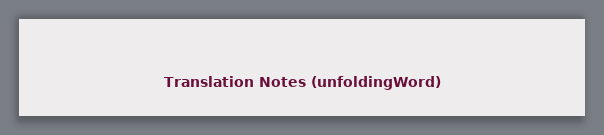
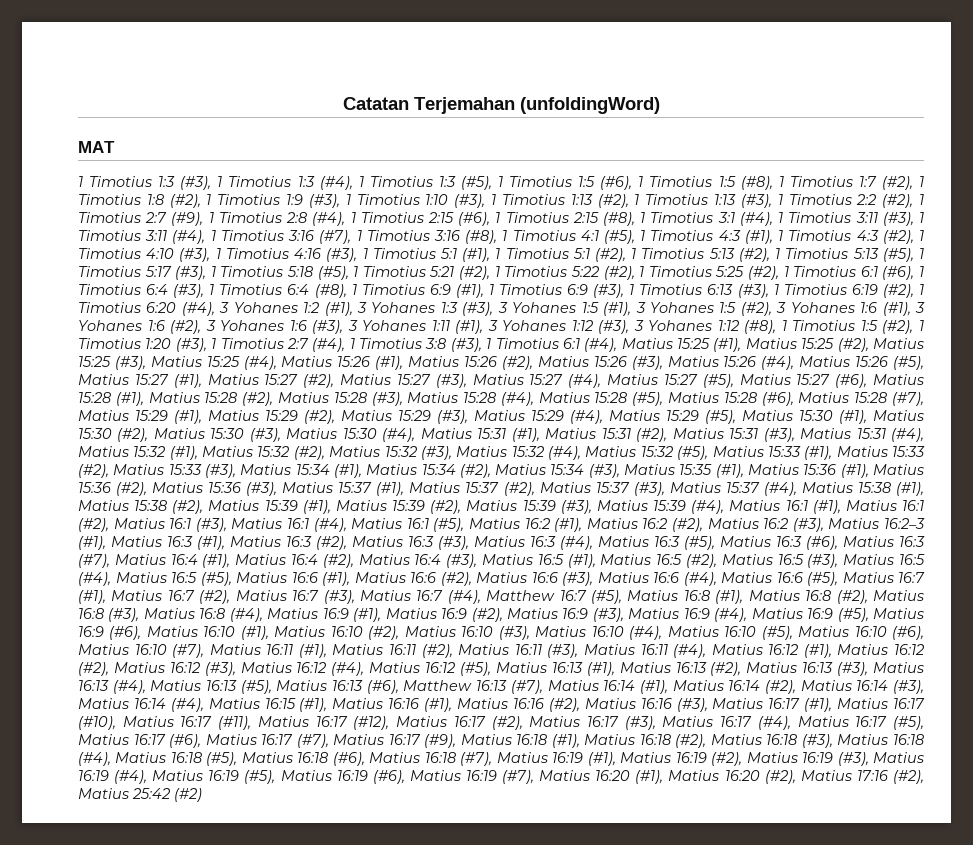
- Translation Notes (unfoldingWord)
+ Catatan Terjemahan (unfoldingWord)
+ MAT
+ 1 Timotius 1:3 (#3), 1 Timotius 1:3 (#4), 1 Timotius 1:3 (#5), 1 Timotius 1:5 (#6), 1 Timotius 1:5 (#8), 1 Timotius 1:7 (#2), 1 Timotius 1:8 (#2), 1 Timotius 1:9 (#3), 1 Timotius 1:10 (#3), 1 Timotius 1:13 (#2), 1 Timotius 1:13 (#3), 1 Timotius 2:2 (#2), 1 Timotius 2:7 (#9), 1 Timotius 2:8 (#4), 1 Timotius 2:15 (#6), 1 Timotius 2:15 (#8), 1 Timotius 3:1 (#4), 1 Timotius 3:11 (#3), 1 Timotius 3:11 (#4), 1 Timotius 3:16 (#7), 1 Timotius 3:16 (#8), 1 Timotius 4:1 (#5), 1 Timotius 4:3 (#1), 1 Timotius 4:3 (#2), 1 Timotius 4:10 (#3), 1 Timotius 4:16 (#3), 1 Timotius 5:1 (#1), 1 Timotius 5:1 (#2), 1 Timotius 5:13 (#2), 1 Timotius 5:13 (#5), 1 Timotius 5:17 (#3), 1 Timotius 5:18 (#5), 1 Timotius 5:21 (#2), 1 Timotius 5:22 (#2), 1 Timotius 5:25 (#2), 1 Timotius 6:1 (#6), 1 Timotius 6:4 (#3), 1 Timotius 6:4 (#8), 1 Timotius 6:9 (#1), 1 Timotius 6:9 (#3), 1 Timotius 6:13 (#3), 1 Timotius 6:19 (#2), 1 Timotius 6:20 (#4), 3 Yohanes 1:2 (#1), 3 Yohanes 1:3 (#3), 3 Yohanes 1:5 (#1), 3 Yohanes 1:5 (#2), 3 Yohanes 1:6 (#1), 3 Yohanes 1:6 (#2), 3 Yohanes 1:6 (#3), 3 Yohanes 1:11 (#1), 3 Yohanes 1:12 (#3), 3 Yohanes 1:12 (#8), 1 Timotius 1:5 (#2), 1 Timotius 1:20 (#3), 1 Timotius 2:7 (#4), 1 Timotius 3:8 (#3), 1 Timotius 6:1 (#4), Matius 15:25 (#1), Matius 15:25 (#2), Matius 15:25 (#3), Matius 15:25 (#4), Matius 15:26 (#1), Matius 15:26 (#2), Matius 15:26 (#3), Matius 15:26 (#4), Matius 15:26 (#5), Matius 15:27 (#1), Matius 15:27 (#2), Matius 15:27 (#3), Matius 15:27 (#4), Matius 15:27 (#5), Matius 15:27 (#6), Matius 15:28 (#1), Matius 15:28 (#2), Matius 15:28 (#3), Matius 15:28 (#4), Matius 15:28 (#5), Matius 15:28 (#6), Matius 15:28 (#7), Matius 15:29 (#1), Matius 15:29 (#2), Matius 15:29 (#3), Matius 15:29 (#4), Matius 15:29 (#5), Matius 15:30 (#1), Matius 15:30 (#2), Matius 15:30 (#3), Matius 15:30 (#4), Matius 15:31 (#1), Matius 15:31 (#2), Matius 15:31 (#3), Matius 15:31 (#4), Matius 15:32 (#1), Matius 15:32 (#2), Matius 15:32 (#3), Matius 15:32 (#4), Matius 15:32 (#5), Matius 15:33 (#1), Matius 15:33 (#2), Matius 15:33 (#3), Matius 15:34 (#1), Matius 15:34 (#2), Matius 15:34 (#3), Matius 15:35 (#1), Matius 15:36 (#1), Matius 15:36 (#2), Matius 15:36 (#3), Matius 15:37 (#1), Matius 15:37 (#2), Matius 15:37 (#3), Matius 15:37 (#4), Matius 15:38 (#1), Matius 15:38 (#2), Matius 15:39 (#1), Matius 15:39 (#2), Matius 15:39 (#3), Matius 15:39 (#4), Matius 16:1 (#1), Matius 16:1 (#2), Matius 16:1 (#3), Matius 16:1 (#4), Matius 16:1 (#5), Matius 16:2 (#1), Matius 16:2 (#2), Matius 16:2 (#3), Matius 16:2–3 (#1), Matius 16:3 (#1), Matius 16:3 (#2), Matius 16:3 (#3), Matius 16:3 (#4), Matius 16:3 (#5), Matius 16:3 (#6), Matius 16:3 (#7), Matius 16:4 (#1), Matius 16:4 (#2), Matius 16:4 (#3), Matius 16:5 (#1), Matius 16:5 (#2), Matius 16:5 (#3), Matius 16:5 (#4), Matius 16:5 (#5), Matius 16:6 (#1), Matius 16:6 (#2), Matius 16:6 (#3), Matius 16:6 (#4), Matius 16:6 (#5), Matius 16:7 (#1), Matius 16:7 (#2), Matius 16:7 (#3), Matius 16:7 (#4), Matthew 16:7 (#5), Matius 16:8 (#1), Matius 16:8 (#2), Matius 16:8 (#3), Matius 16:8 (#4), Matius 16:9 (#1), Matius 16:9 (#2), Matius 16:9 (#3), Matius 16:9 (#4), Matius 16:9 (#5), Matius 16:9 (#6), Matius 16:10 (#1), Matius 16:10 (#2), Matius 16:10 (#3), Matius 16:10 (#4), Matius 16:10 (#5), Matius 16:10 (#6), Matius 16:10 (#7), Matius 16:11 (#1), Matius 16:11 (#2), Matius 16:11 (#3), Matius 16:11 (#4), Matius 16:12 (#1), Matius 16:12 (#2), Matius 16:12 (#3), Matius 16:12 (#4), Matius 16:12 (#5), Matius 16:13 (#1), Matius 16:13 (#2), Matius 16:13 (#3), Matius 16:13 (#4), Matius 16:13 (#5), Matius 16:13 (#6), Matthew 16:13 (#7), Matius 16:14 (#1), Matius 16:14 (#2), Matius 16:14 (#3), Matius 16:14 (#4), Matius 16:15 (#1), Matius 16:16 (#1), Matius 16:16 (#2), Matius 16:16 (#3), Matius 16:17 (#1), Matius 16:17 (#10), Matius 16:17 (#11), Matius 16:17 (#12), Matius 16:17 (#2), Matius 16:17 (#3), Matius 16:17 (#4), Matius 16:17 (#5), Matius 16:17 (#6), Matius 16:17 (#7), Matius 16:17 (#9), Matius 16:18 (#1), Matius 16:18 (#2), Matius 16:18 (#3), Matius 16:18 (#4), Matius 16:18 (#5), Matius 16:18 (#6), Matius 16:18 (#7), Matius 16:19 (#1), Matius 16:19 (#2), Matius 16:19 (#3), Matius 16:19 (#4), Matius 16:19 (#5), Matius 16:19 (#6), Matius 16:19 (#7), Matius 16:20 (#1), Matius 16:20 (#2), Matius 17:16 (#2), Matius 25:42 (#2)

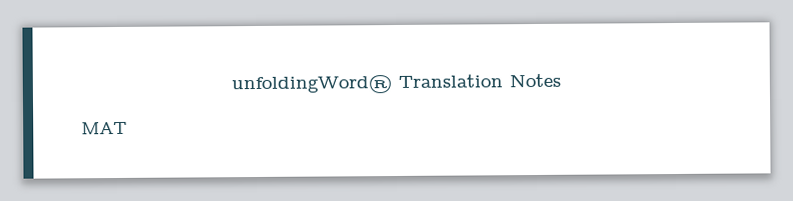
- Catatan Terjemahan (unfoldingWord)
+ unfoldingWord® Translation Notes
  MAT
- 1 Timotius 1:3 (#3), 1 Timotius 1:3 (#4), 1 Timotius 1:3 (#5), 1 Timotius 1:5 (#6), 1 Timotius 1:5 (#8), 1 Timotius 1:7 (#2), 1 Timotius 1:8 (#2), 1 Timotius 1:9 (#3), 1 Timotius 1:10 (#3), 1 Timotius 1:13 (#2), 1 Timotius 1:13 (#3), 1 Timotius 2:2 (#2), 1 Timotius 2:7 (#9), 1 Timotius 2:8 (#4), 1 Timotius 2:15 (#6), 1 Timotius 2:15 (#8), 1 Timotius 3:1 (#4), 1 Timotius 3:11 (#3), 1 Timotius 3:11 (#4), 1 Timotius 3:16 (#7), 1 Timotius 3:16 (#8), 1 Timotius 4:1 (#5), 1 Timotius 4:3 (#1), 1 Timotius 4:3 (#2), 1 Timotius 4:10 (#3), 1 Timotius 4:16 (#3), 1 Timotius 5:1 (#1), 1 Timotius 5:1 (#2), 1 Timotius 5:13 (#2), 1 Timotius 5:13 (#5), 1 Timotius 5:17 (#3), 1 Timotius 5:18 (#5), 1 Timotius 5:21 (#2), 1 Timotius 5:22 (#2), 1 Timotius 5:25 (#2), 1 Timotius 6:1 (#6), 1 Timotius 6:4 (#3), 1 Timotius 6:4 (#8), 1 Timotius 6:9 (#1), 1 Timotius 6:9 (#3), 1 Timotius 6:13 (#3), 1 Timotius 6:19 (#2), 1 Timotius 6:20 (#4), 3 Yohanes 1:2 (#1), 3 Yohanes 1:3 (#3), 3 Yohanes 1:5 (#1), 3 Yohanes 1:5 (#2), 3 Yohanes 1:6 (#1), 3 Yohanes 1:6 (#2), 3 Yohanes 1:6 (#3), 3 Yohanes 1:11 (#1), 3 Yohanes 1:12 (#3), 3 Yohanes 1:12 (#8), 1 Timotius 1:5 (#2), 1 Timotius 1:20 (#3), 1 Timotius 2:7 (#4), 1 Timotius 3:8 (#3), 1 Timotius 6:1 (#4), Matius 15:25 (#1), Matius 15:25 (#2), Matius 15:25 (#3), Matius 15:25 (#4), Matius 15:26 (#1), Matius 15:26 (#2), Matius 15:26 (#3), Matius 15:26 (#4), Matius 15:26 (#5), Matius 15:27 (#1), Matius 15:27 (#2), Matius 15:27 (#3), Matius 15:27 (#4), Matius 15:27 (#5), Matius 15:27 (#6), Matius 15:28 (#1), Matius 15:28 (#2), Matius 15:28 (#3), Matius 15:28 (#4), Matius 15:28 (#5), Matius 15:28 (#6), Matius 15:28 (#7), Matius 15:29 (#1), Matius 15:29 (#2), Matius 15:29 (#3), Matius 15:29 (#4), Matius 15:29 (#5), Matius 15:30 (#1), Matius 15:30 (#2), Matius 15:30 (#3), Matius 15:30 (#4), Matius 15:31 (#1), Matius 15:31 (#2), Matius 15:31 (#3), Matius 15:31 (#4), Matius 15:32 (#1), Matius 15:32 (#2), Matius 15:32 (#3), Matius 15:32 (#4), Matius 15:32 (#5), Matius 15:33 (#1), Matius 15:33 (#2), Matius 15:33 (#3), Matius 15:34 (#1), Matius 15:34 (#2), Matius 15:34 (#3), Matius 15:35 (#1), Matius 15:36 (#1), Matius 15:36 (#2), Matius 15:36 (#3), Matius 15:37 (#1), Matius 15:37 (#2), Matius 15:37 (#3), Matius 15:37 (#4), Matius 15:38 (#1), Matius 15:38 (#2), Matius 15:39 (#1), Matius 15:39 (#2), Matius 15:39 (#3), Matius 15:39 (#4), Matius 16:1 (#1), Matius 16:1 (#2), Matius 16:1 (#3), Matius 16:1 (#4), Matius 16:1 (#5), Matius 16:2 (#1), Matius 16:2 (#2), Matius 16:2 (#3), Matius 16:2–3 (#1), Matius 16:3 (#1), Matius 16:3 (#2), Matius 16:3 (#3), Matius 16:3 (#4), Matius 16:3 (#5), Matius 16:3 (#6), Matius 16:3 (#7), Matius 16:4 (#1), Matius 16:4 (#2), Matius 16:4 (#3), Matius 16:5 (#1), Matius 16:5 (#2), Matius 16:5 (#3), Matius 16:5 (#4), Matius 16:5 (#5), Matius 16:6 (#1), Matius 16:6 (#2), Matius 16:6 (#3), Matius 16:6 (#4), Matius 16:6 (#5), Matius 16:7 (#1), Matius 16:7 (#2), Matius 16:7 (#3), Matius 16:7 (#4), Matthew 16:7 (#5), Matius 16:8 (#1), Matius 16:8 (#2), Matius 16:8 (#3), Matius 16:8 (#4), Matius 16:9 (#1), Matius 16:9 (#2), Matius 16:9 (#3), Matius 16:9 (#4), Matius 16:9 (#5), Matius 16:9 (#6), Matius 16:10 (#1), Matius 16:10 (#2), Matius 16:10 (#3), Matius 16:10 (#4), Matius 16:10 (#5), Matius 16:10 (#6), Matius 16:10 (#7), Matius 16:11 (#1), Matius 16:11 (#2), Matius 16:11 (#3), Matius 16:11 (#4), Matius 16:12 (#1), Matius 16:12 (#2), Matius 16:12 (#3), Matius 16:12 (#4), Matius 16:12 (#5), Matius 16:13 (#1), Matius 16:13 (#2), Matius 16:13 (#3), Matius 16:13 (#4), Matius 16:13 (#5), Matius 16:13 (#6), Matthew 16:13 (#7), Matius 16:14 (#1), Matius 16:14 (#2), Matius 16:14 (#3), Matius 16:14 (#4), Matius 16:15 (#1), Matius 16:16 (#1), Matius 16:16 (#2), Matius 16:16 (#3), Matius 16:17 (#1), Matius 16:17 (#10), Matius 16:17 (#11), Matius 16:17 (#12), Matius 16:17 (#2), Matius 16:17 (#3), Matius 16:17 (#4), Matius 16:17 (#5), Matius 16:17 (#6), Matius 16:17 (#7), Matius 16:17 (#9), Matius 16:18 (#1), Matius 16:18 (#2), Matius 16:18 (#3), Matius 16:18 (#4), Matius 16:18 (#5), Matius 16:18 (#6), Matius 16:18 (#7), Matius 16:19 (#1), Matius 16:19 (#2), Matius 16:19 (#3), Matius 16:19 (#4), Matius 16:19 (#5), Matius 16:19 (#6), Matius 16:19 (#7), Matius 16:20 (#1), Matius 16:20 (#2), Matius 17:16 (#2), Matius 25:42 (#2)

